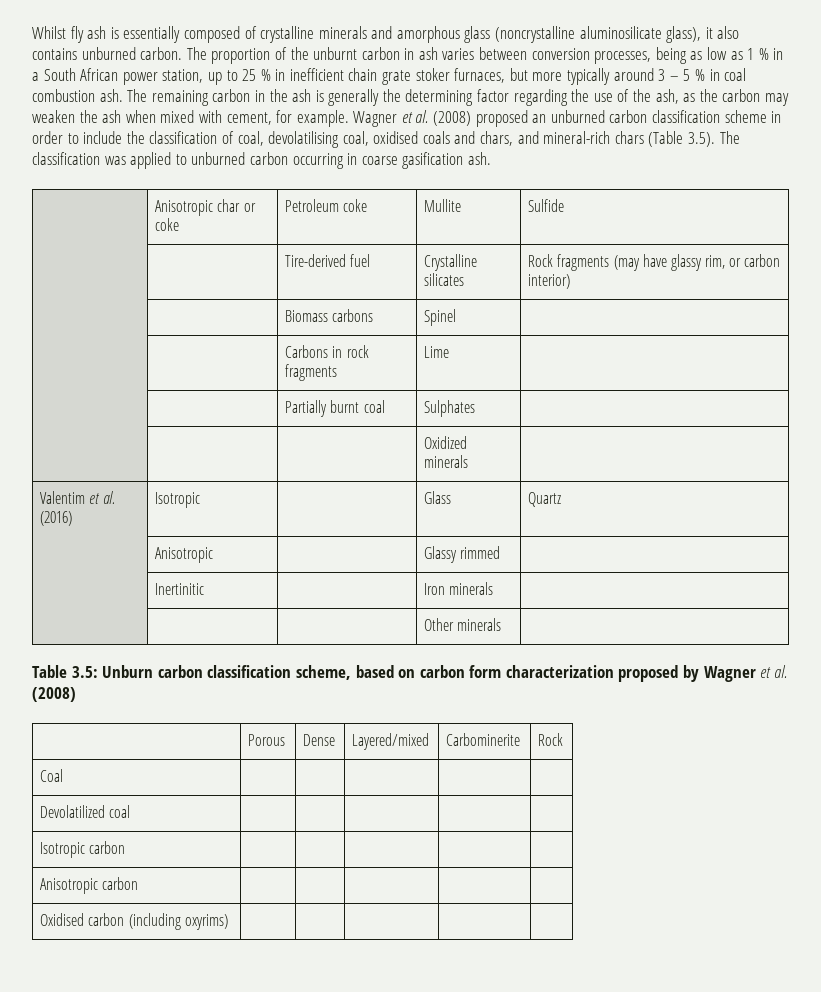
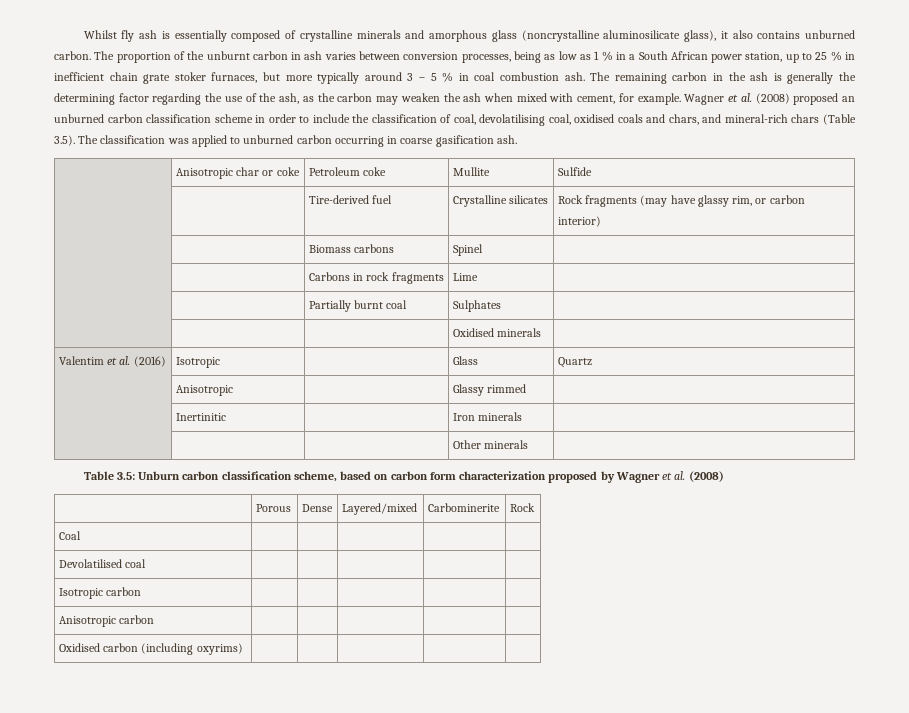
- | | | Oxidized minerals |
+ | | | Oxidised minerals |
- Devolatilized coal | | | | |
+ Devolatilised coal | | | | |

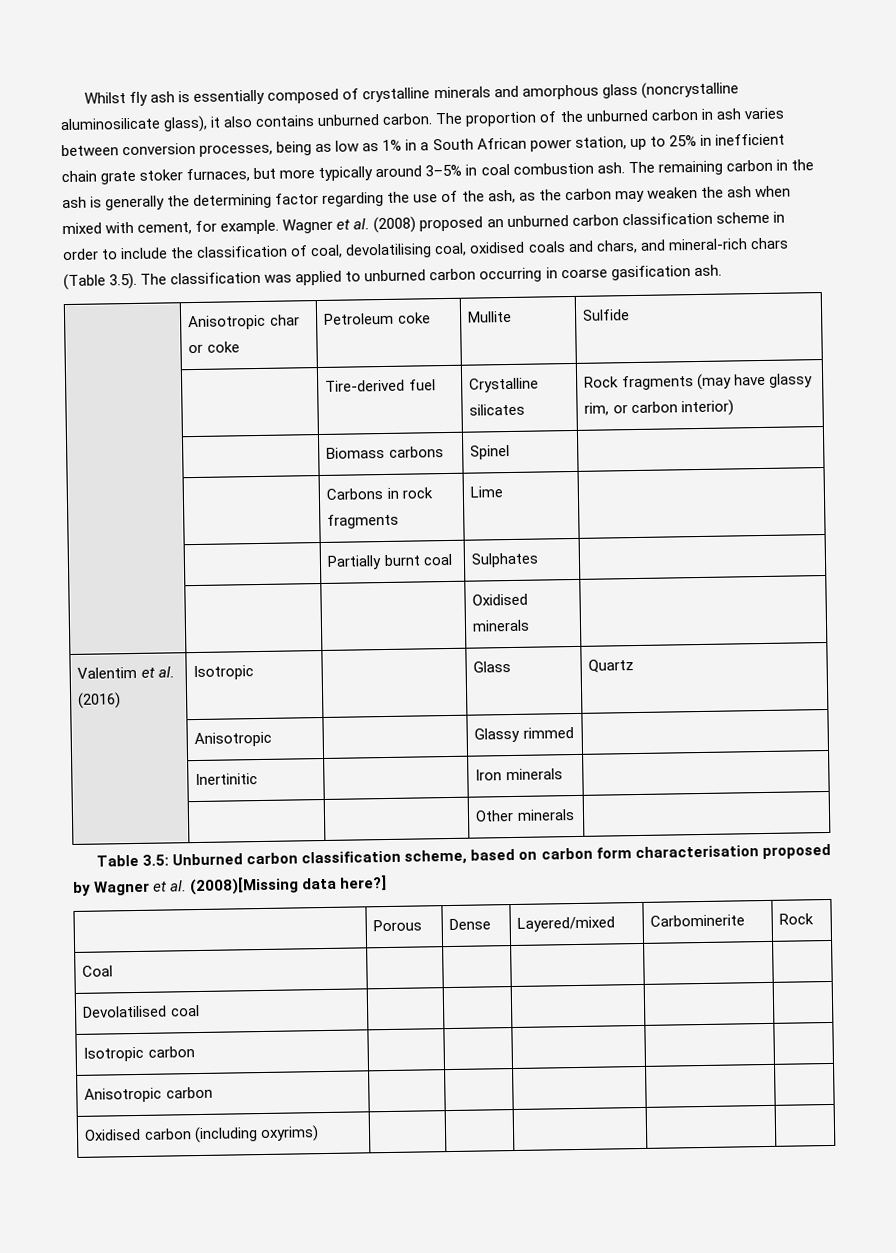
- The proportion of the unburnt carbon in ash varies between conversion processes, being as low as 1 % in a South African power station, up to 25 % in inefficient chain grate stoker furnaces, but more typically around 3 – 5 % in coal combustion ash.
+ The proportion of the unburned carbon in ash varies between conversion processes, being as low as 1% in a South African power station, up to 25% in inefficient chain grate stoker furnaces, but more typically around 3–5% in coal combustion ash.
- Table 3.5: Unburn carbon classification scheme, based on carbon form characterization proposed by Wagner et al. (2008)
+ Table 3.5: Unburned carbon classification scheme, based on carbon form characterisation proposed by Wagner et al. (2008)[Missing data here?]

